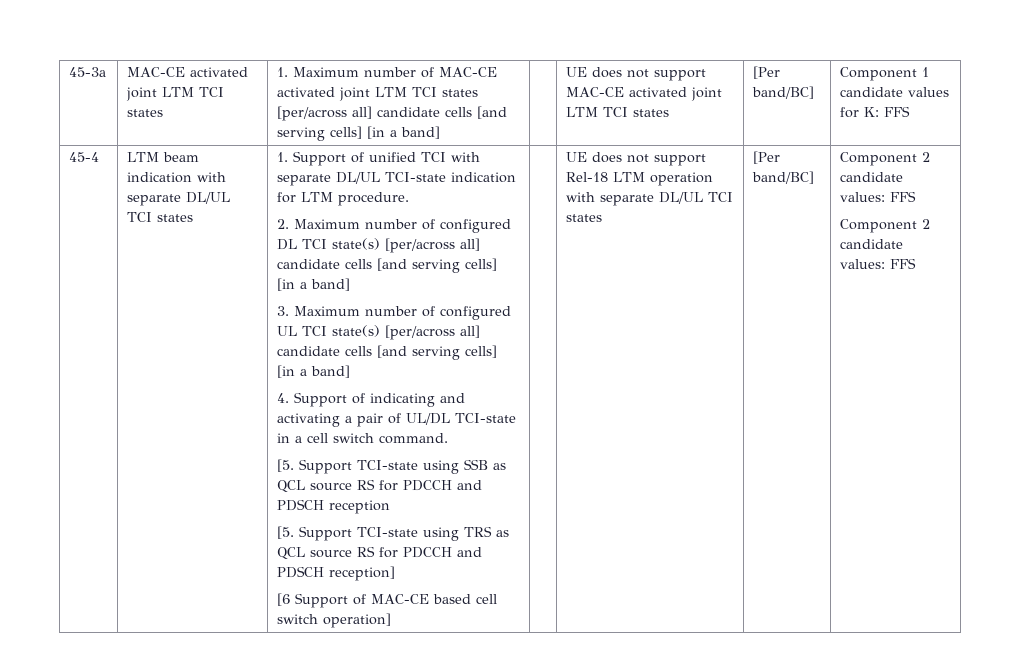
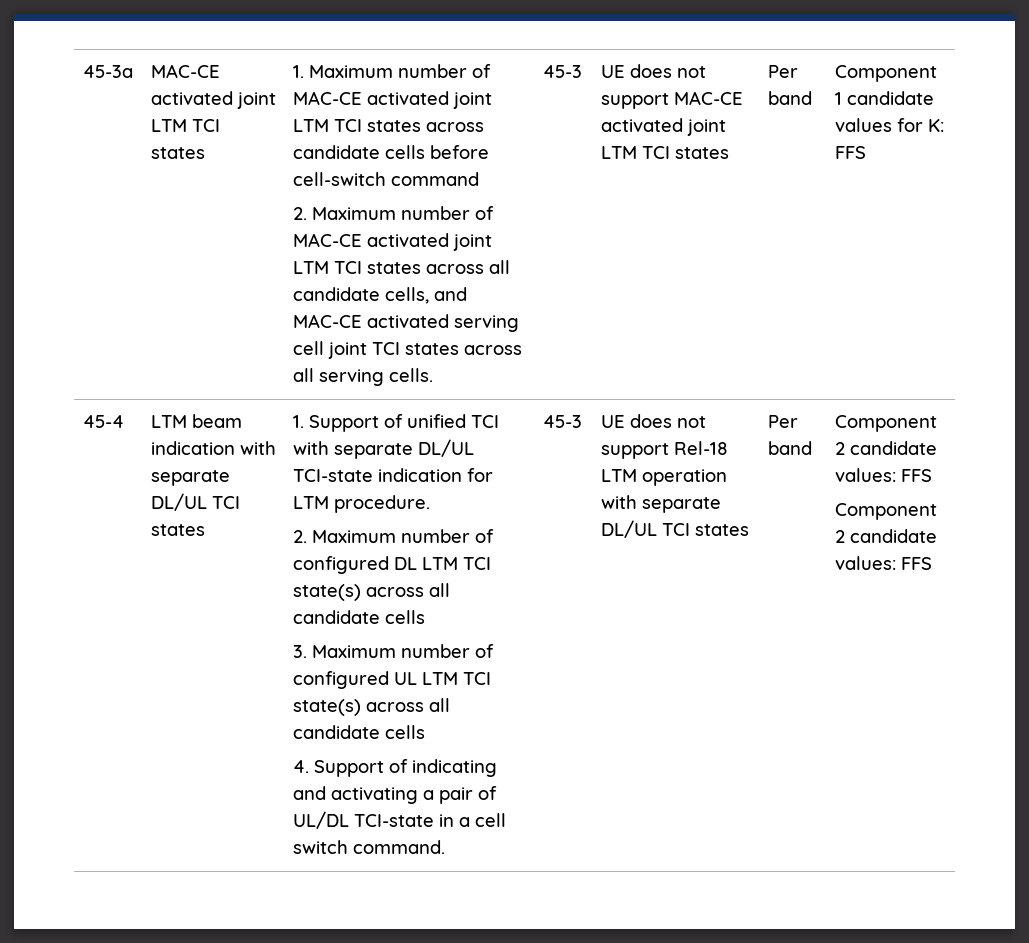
- 1. Maximum number of MAC-CE activated joint LTM TCI states [per/across all] candidate cells [and serving cells] [in a band]
+ 1. Maximum number of MAC-CE activated joint LTM TCI states across candidate cells before cell-switch command
+ 2. Maximum number of MAC-CE activated joint LTM TCI states across all candidate cells, and MAC-CE activated serving cell joint TCI states across all serving cells. | 45-3
- UE does not support MAC-CE activated joint LTM TCI states | [Per band/BC]
+ UE does not support MAC-CE activated joint LTM TCI states | Per band
- 2. Maximum number of configured DL TCI state(s) [per/across all] candidate cells [and serving cells] [in a band]
+ 2. Maximum number of configured DL LTM TCI state(s) across all candidate cells
- 3. Maximum number of configured UL TCI state(s) [per/across all] candidate cells [and serving cells] [in a band]
+ 3. Maximum number of configured UL LTM TCI state(s) across all candidate cells
- 4. Support of indicating and activating a pair of UL/DL TCI-state in a cell switch command.
- [5. Support TCI-state using SSB as QCL source RS for PDCCH and PDSCH reception
- [5. Support TCI-state using TRS as QCL source RS for PDCCH and PDSCH reception]
- [6 Support of MAC-CE based cell switch operation]
+ 4. Support of indicating and activating a pair of UL/DL TCI-state in a cell switch command. | 45-3
- UE does not support Rel-18 LTM operation with separate DL/UL TCI states | [Per band/BC]
+ UE does not support Rel-18 LTM operation with separate DL/UL TCI states | Per band

